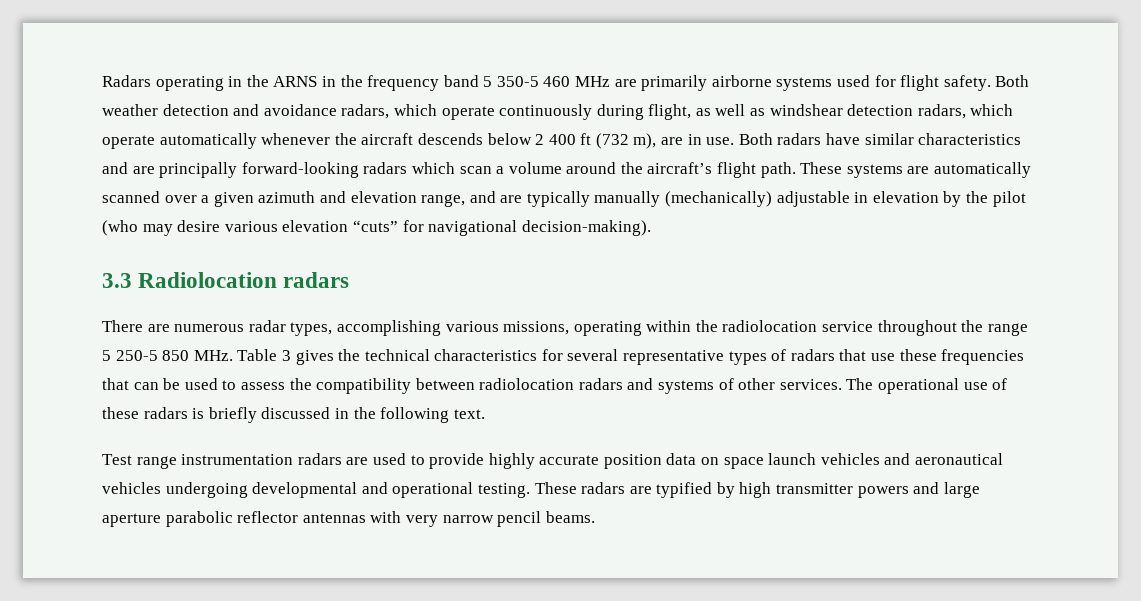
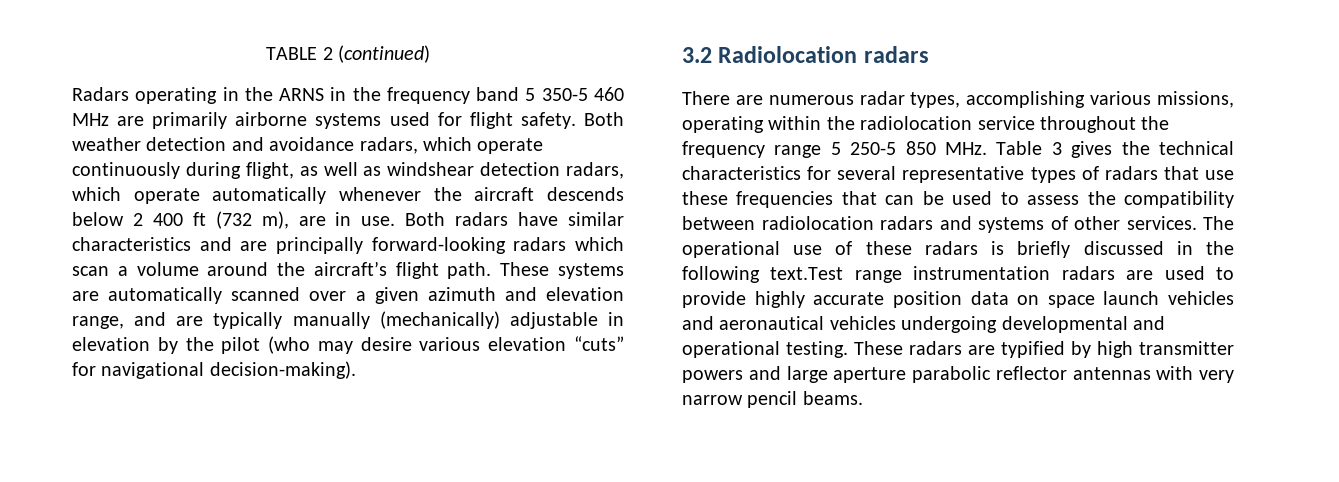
+ TABLE 2 (continued)
- 3.3 Radiolocation radars
+ 3.2 Radiolocation radars
- There are numerous radar types, accomplishing various missions, operating within the radiolocation service throughout the range 5 250-5 850 MHz. Table 3 gives the technical characteristics for several representative types of radars that use these frequencies that can be used to assess the compatibility between radiolocation radars and systems of other services.
+ There are numerous radar types, accomplishing various missions, operating within the radiolocation service throughout the frequency range 5 250-5 850 MHz. Table 3 gives the technical characteristics for several representative types of radars that use these frequencies that can be used to assess the compatibility between radiolocation radars and systems of other services.
- The operational use of these radars is briefly discussed in the following text.
- Test range instrumentation radars are used to provide highly accurate position data on space launch vehicles and aeronautical vehicles undergoing developmental and operational testing.
+ The operational use of these radars is briefly discussed in the following text.Test range instrumentation radars are used to provide highly accurate position data on space launch vehicles and aeronautical vehicles undergoing developmental and operational testing.

